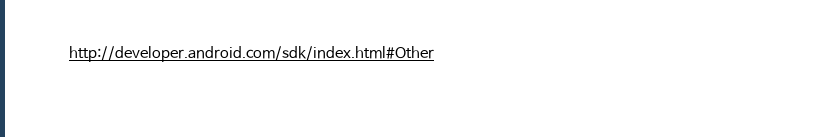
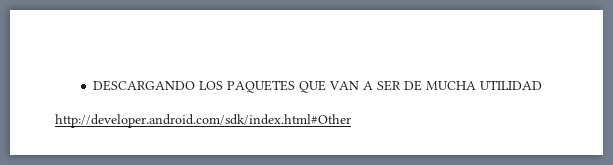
+ DESCARGANDO LOS PAQUETES QUE VAN A SER DE MUCHA UTILIDAD

